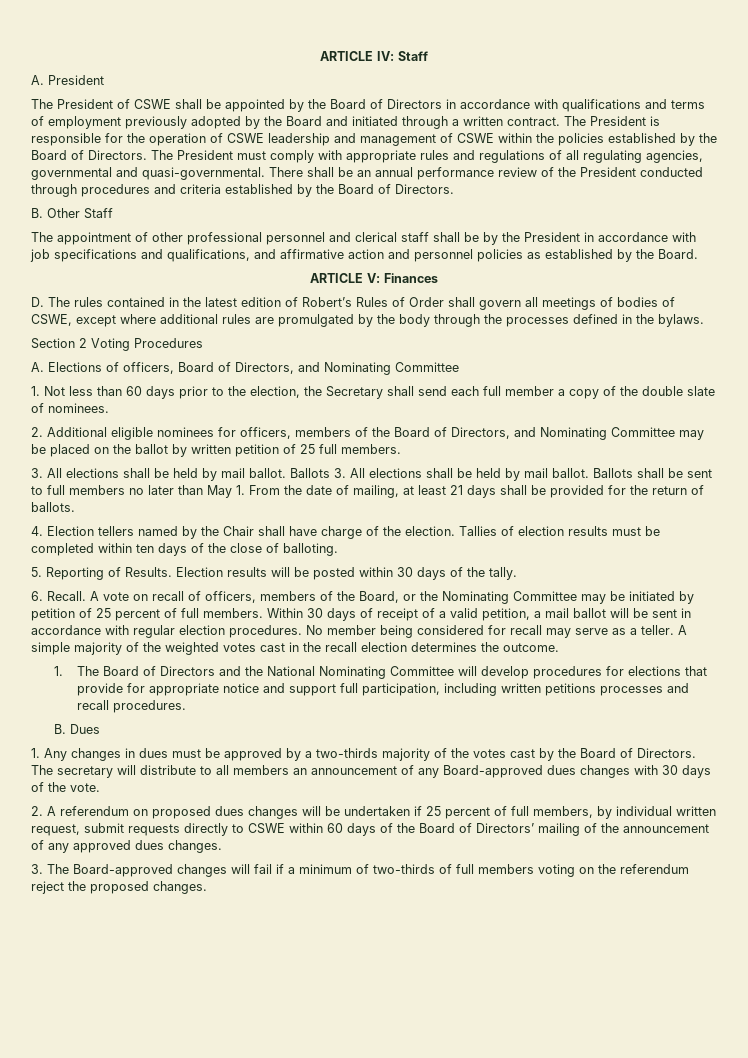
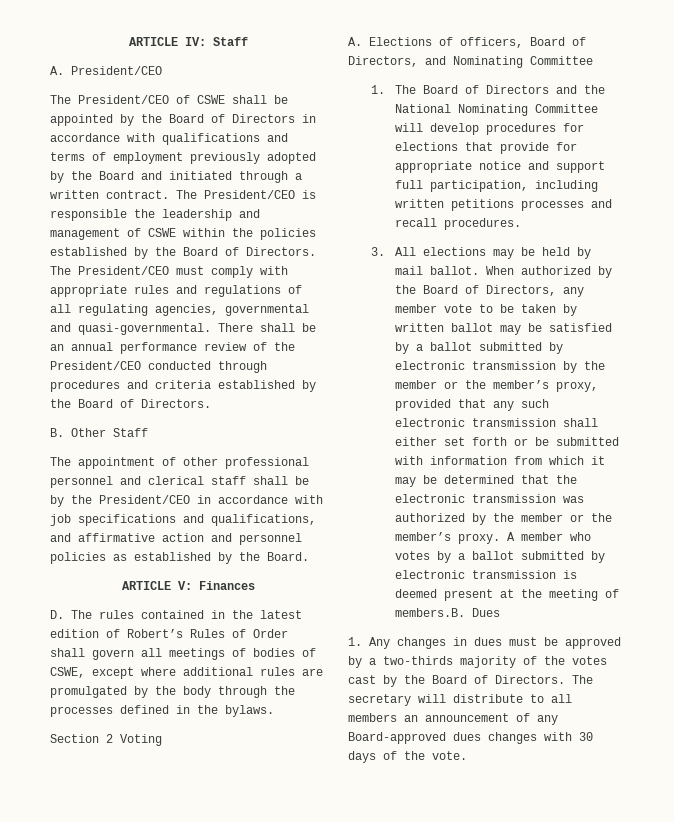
- A. President
- The President of CSWE shall be appointed by the Board of Directors in accordance with qualifications and terms of employment previously adopted by the Board and initiated through a written contract.
+ A. President/CEO
+ The President/CEO of CSWE shall be appointed by the Board of Directors in accordance with qualifications and terms of employment previously adopted by the Board and initiated through a written contract.
- The President is responsible for the operation of CSWE leadership and management of CSWE within the policies established by the Board of Directors.
+ The President/CEO is responsible the leadership and management of CSWE within the policies established by the Board of Directors.
- The President must comply with appropriate rules and regulations of all regulating agencies, governmental and quasi-governmental.
+ The President/CEO must comply with appropriate rules and regulations of all regulating agencies, governmental and quasi-governmental.
- There shall be an annual performance review of the President conducted through procedures and criteria established by the Board of Directors.
+ There shall be an annual performance review of the President/CEO conducted through procedures and criteria established by the Board of Directors.
- The appointment of other professional personnel and clerical staff shall be by the President in accordance with job specifications and qualifications, and affirmative action and personnel policies as established by the Board.
+ The appointment of other professional personnel and clerical staff shall be by the President/CEO in accordance with job specifications and qualifications, and affirmative action and personnel policies as established by the Board.
- Section 2 Voting Procedures
+ Section 2 Voting
- 1. Not less than 60 days prior to the election, the Secretary shall send each full member a copy of the double slate of nominees.
- 2. Additional eligible nominees for officers, members of the Board of Directors, and Nominating Committee may be placed on the ballot by written petition of 25 full members.
- 3. All elections shall be held by mail ballot. Ballots 3. All elections shall be held by mail ballot. Ballots shall be sent to full members no later than May 1. From the date of mailing, at least 21 days shall be provided for the return of ballots.
- 4. Election tellers named by the Chair shall have charge of the election. Tallies of election results must be completed within ten days of the close of balloting.
- 5. Reporting of Results. Election results will be posted within 30 days of the tally.
- 6. Recall. A vote on recall of officers, members of the Board, or the Nominating Committee may be initiated by petition of 25 percent of full members. Within 30 days of receipt of a valid petition, a mail ballot will be sent in accordance with regular election procedures. No member being considered for recall may serve as a teller. A simple majority of the weighted votes cast in the recall election determines the outcome.
- B. Dues
+ 3. All elections may be held by mail ballot. When authorized by the Board of Directors, any member vote to be taken by written ballot may be satisfied by a ballot submitted by electronic transmission by the member or the member’s proxy, provided that any such electronic transmission shall either set forth or be submitted with information from which it may be determined that the electronic transmission was authorized by the member or the member’s proxy. A member who votes by a ballot submitted by electronic transmission is deemed present at the meeting of members.B. Dues
- 2. A referendum on proposed dues changes will be undertaken if 25 percent of full members, by individual written request, submit requests directly to CSWE within 60 days of the Board of Directors’ mailing of the announcement of any approved dues changes.
- 3. The Board-approved changes will fail if a minimum of two-thirds of full members voting on the referendum reject the proposed changes.

